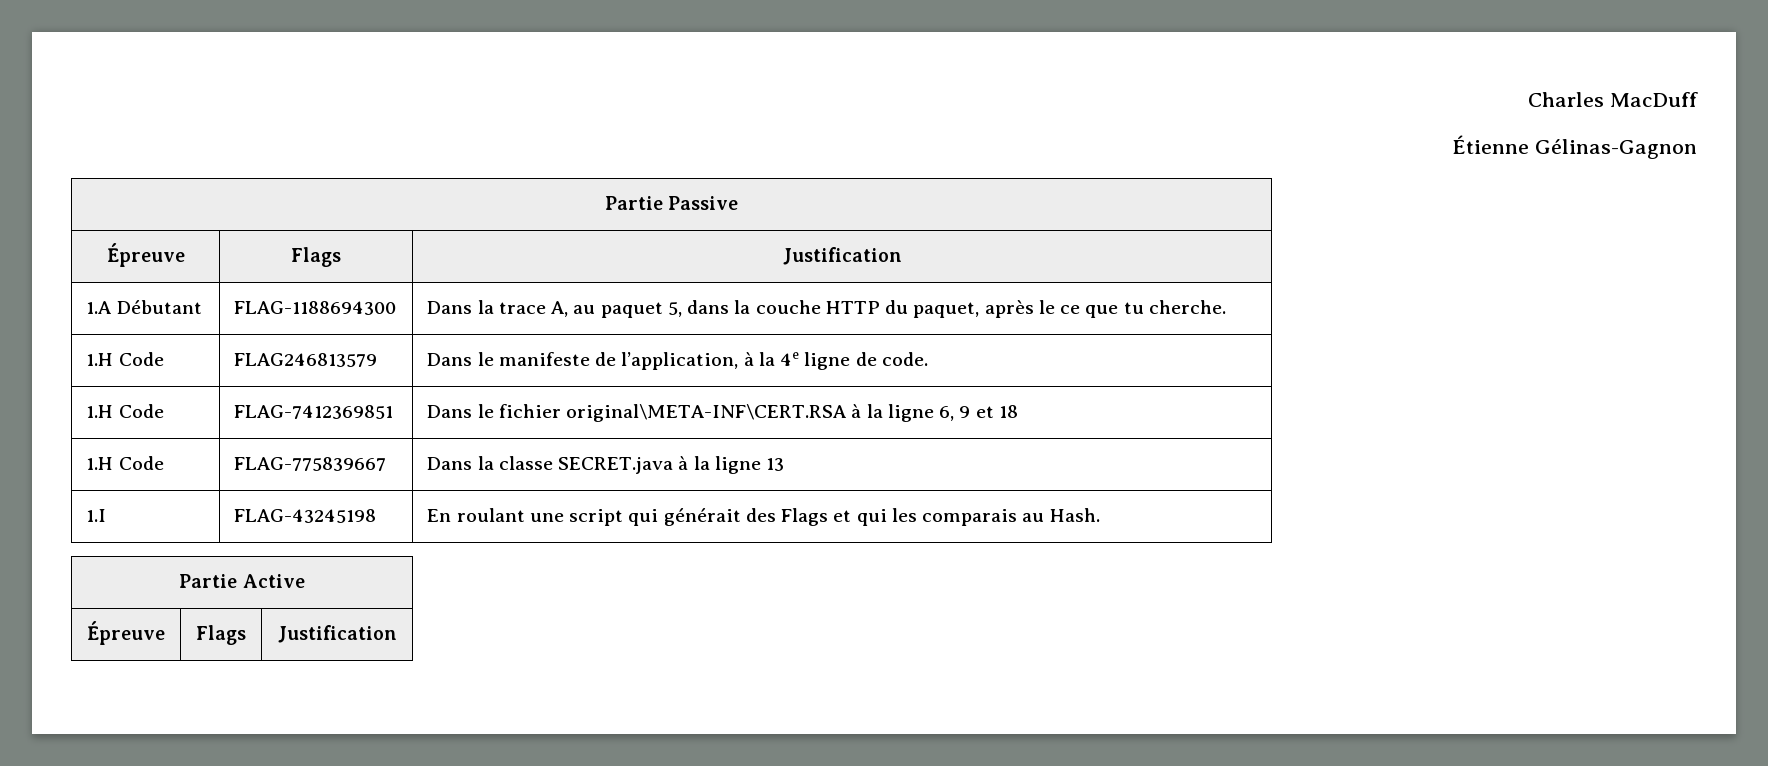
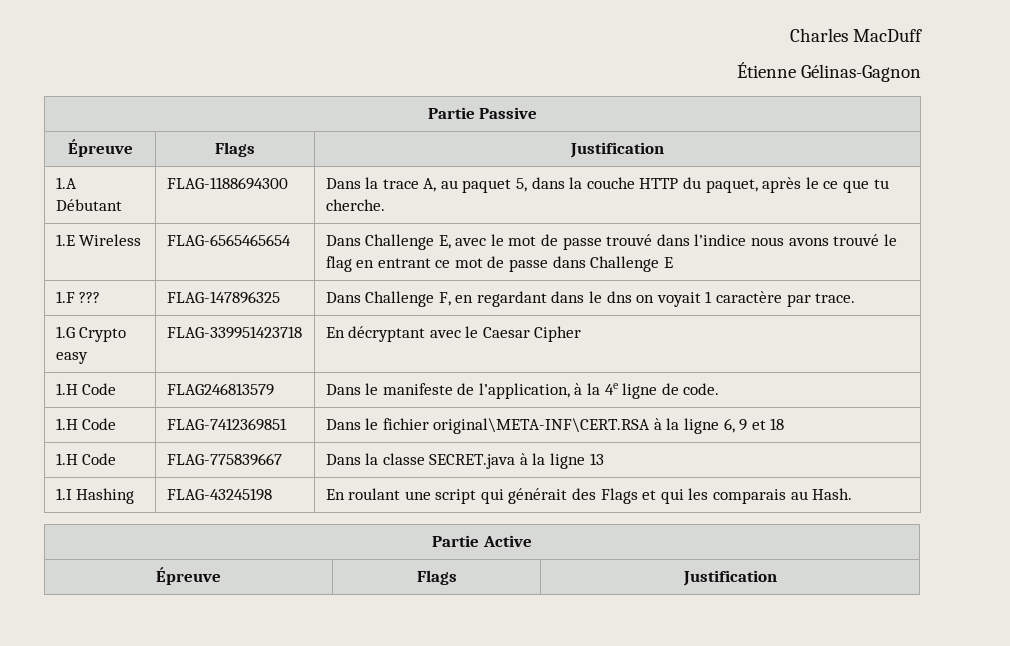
+ 1.E Wireless | FLAG-6565465654 | Dans Challenge E, avec le mot de passe trouvé dans l’indice nous avons trouvé le flag en entrant ce mot de passe dans Challenge E
+ 1.F ??? | FLAG-147896325 | Dans Challenge F, en regardant dans le dns on voyait 1 caractère par trace.
+ 1.G Crypto easy | FLAG-339951423718 | En décryptant avec le Caesar Cipher
- 1.I | FLAG-43245198 | En roulant une script qui générait des Flags et qui les comparais au Hash.
+ 1.I Hashing | FLAG-43245198 | En roulant une script qui générait des Flags et qui les comparais au Hash.

